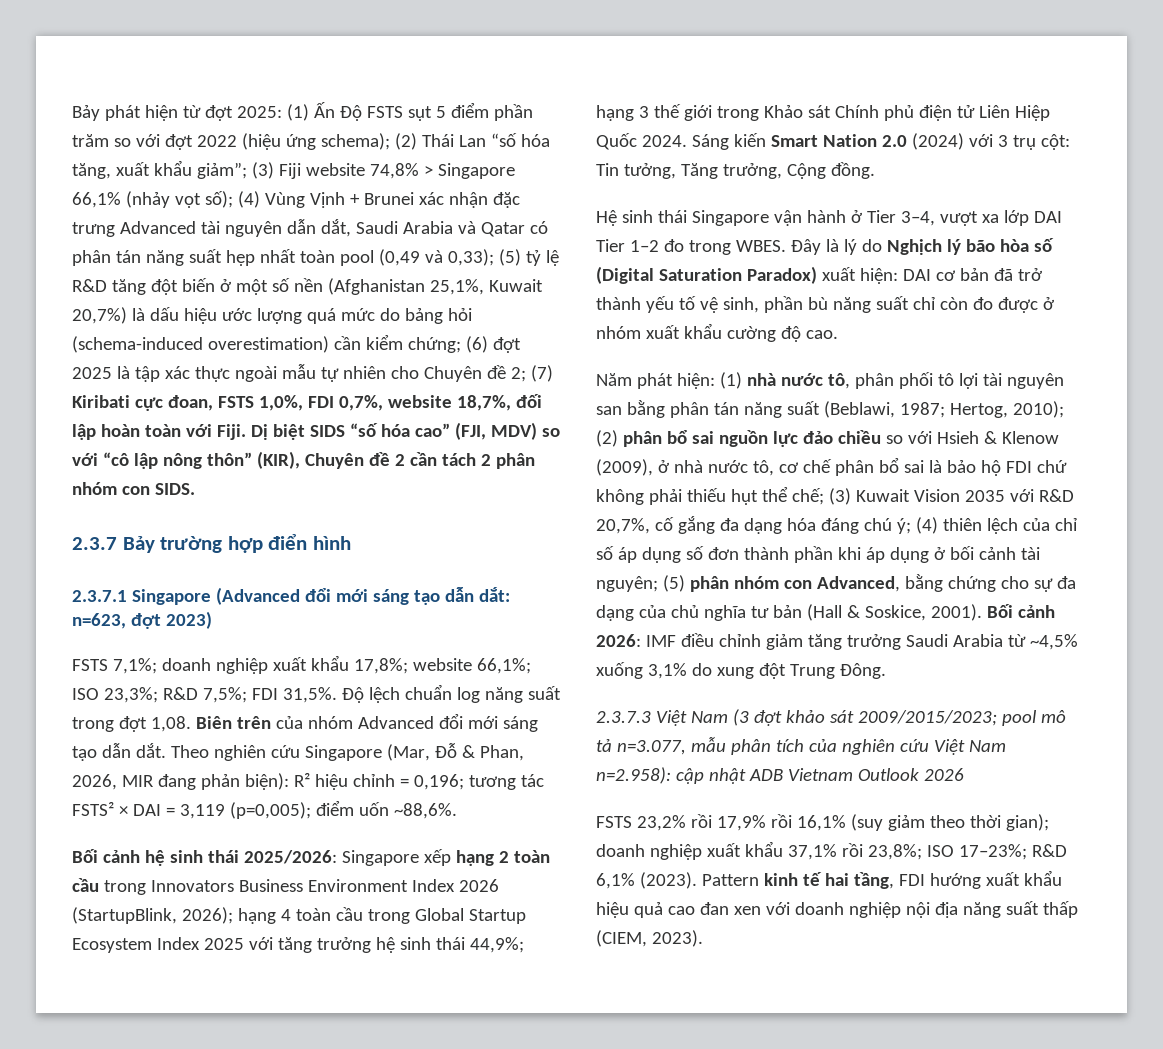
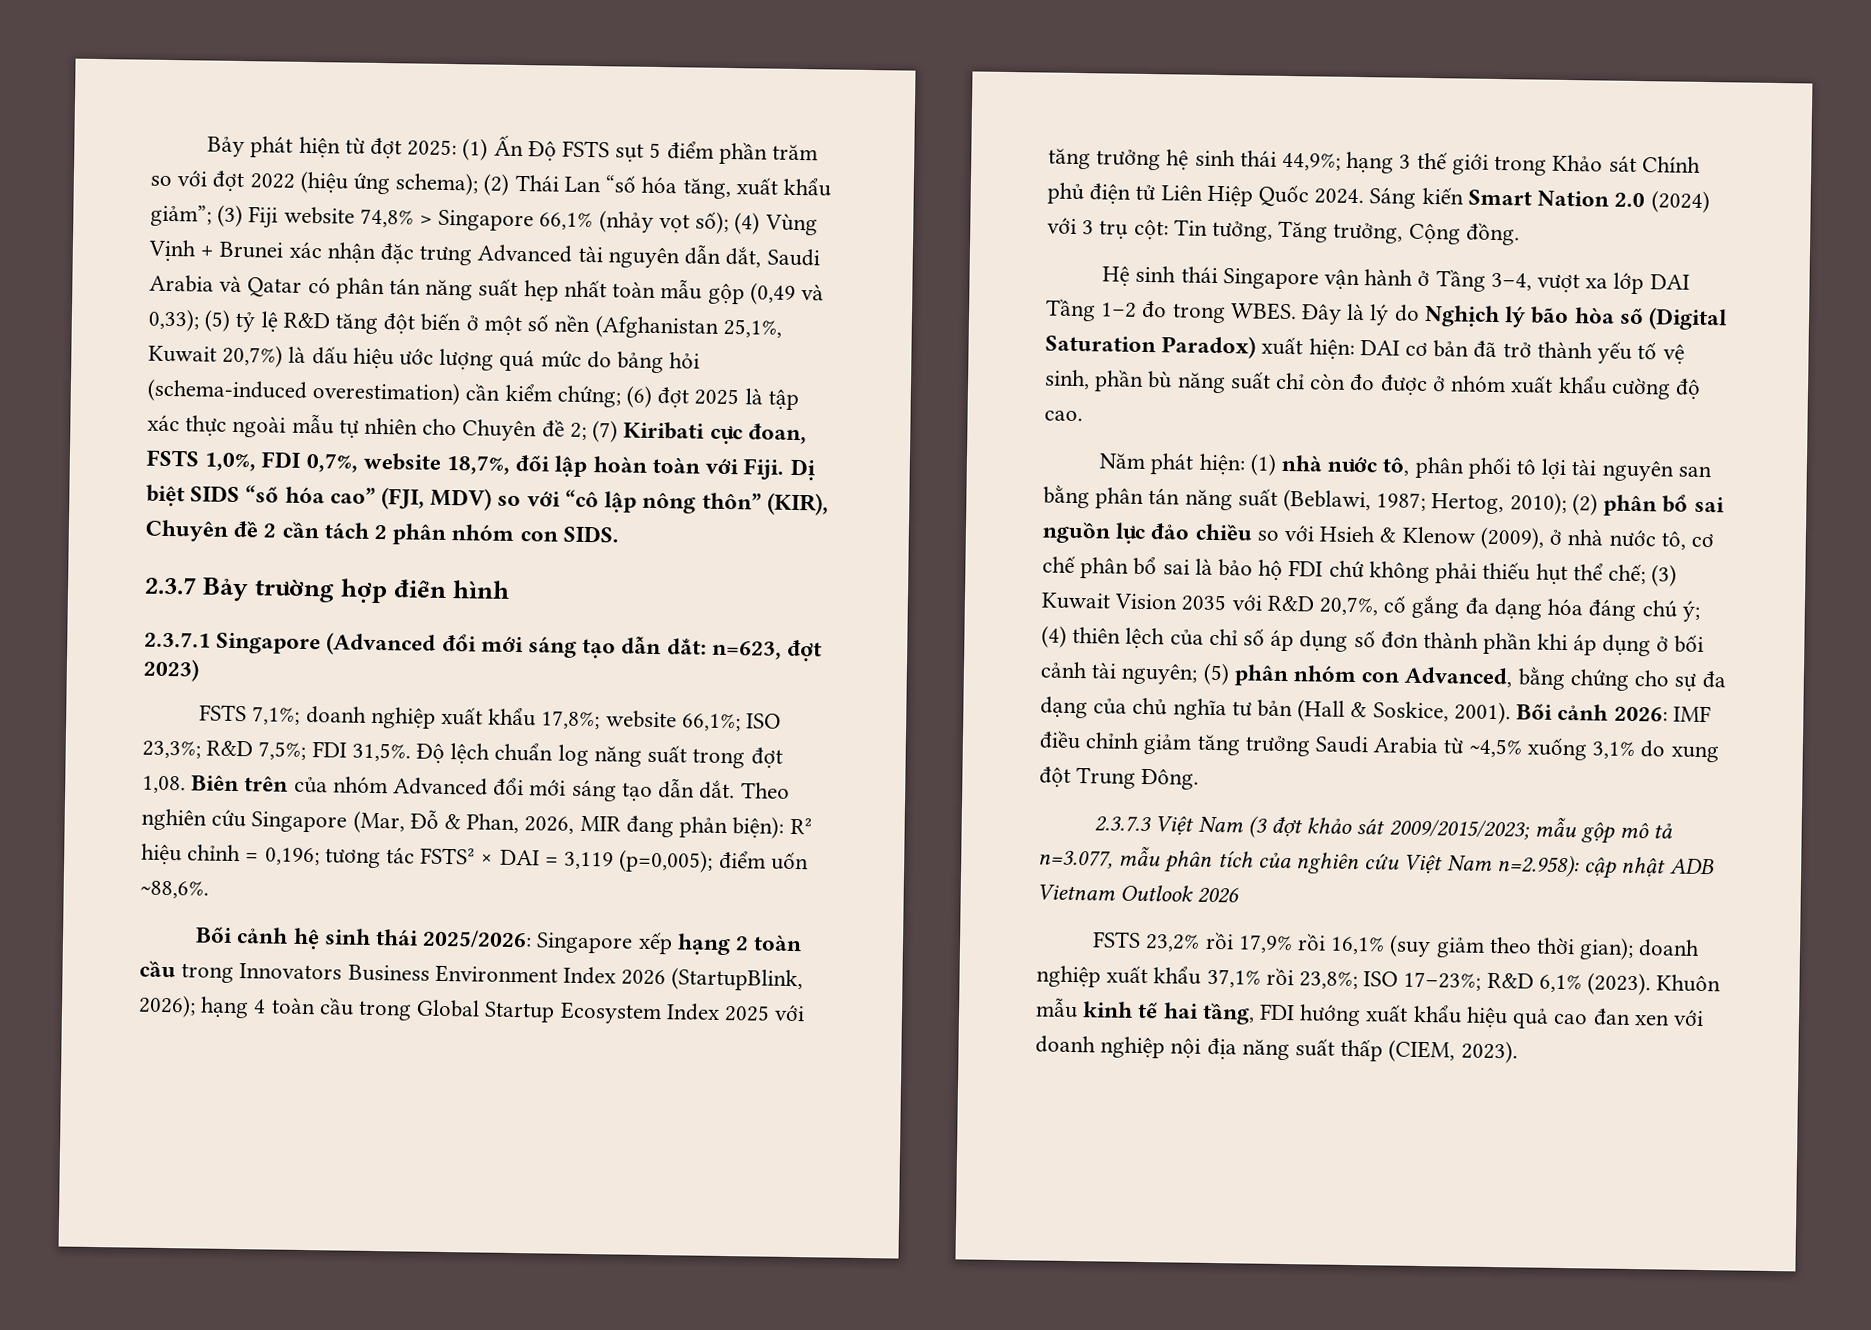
- (4) Vùng Vịnh + Brunei xác nhận đặc trưng Advanced tài nguyên dẫn dắt, Saudi Arabia và Qatar có phân tán năng suất hẹp nhất toàn pool (0,49 và 0,33);
+ (4) Vùng Vịnh + Brunei xác nhận đặc trưng Advanced tài nguyên dẫn dắt, Saudi Arabia và Qatar có phân tán năng suất hẹp nhất toàn mẫu gộp (0,49 và 0,33);
- Hệ sinh thái Singapore vận hành ở Tier 3–4, vượt xa lớp DAI Tier 1–2 đo trong WBES.
+ Hệ sinh thái Singapore vận hành ở Tầng 3–4, vượt xa lớp DAI Tầng 1–2 đo trong WBES.
- 2.3.7.3 Việt Nam (3 đợt khảo sát 2009/2015/2023; pool mô tả n=3.077, mẫu phân tích của nghiên cứu Việt Nam n=2.958): cập nhật ADB Vietnam Outlook 2026
+ 2.3.7.3 Việt Nam (3 đợt khảo sát 2009/2015/2023; mẫu gộp mô tả n=3.077, mẫu phân tích của nghiên cứu Việt Nam n=2.958): cập nhật ADB Vietnam Outlook 2026
- Pattern kinh tế hai tầng, FDI hướng xuất khẩu hiệu quả cao đan xen với doanh nghiệp nội địa năng suất thấp (CIEM, 2023).
+ Khuôn mẫu kinh tế hai tầng, FDI hướng xuất khẩu hiệu quả cao đan xen với doanh nghiệp nội địa năng suất thấp (CIEM, 2023).

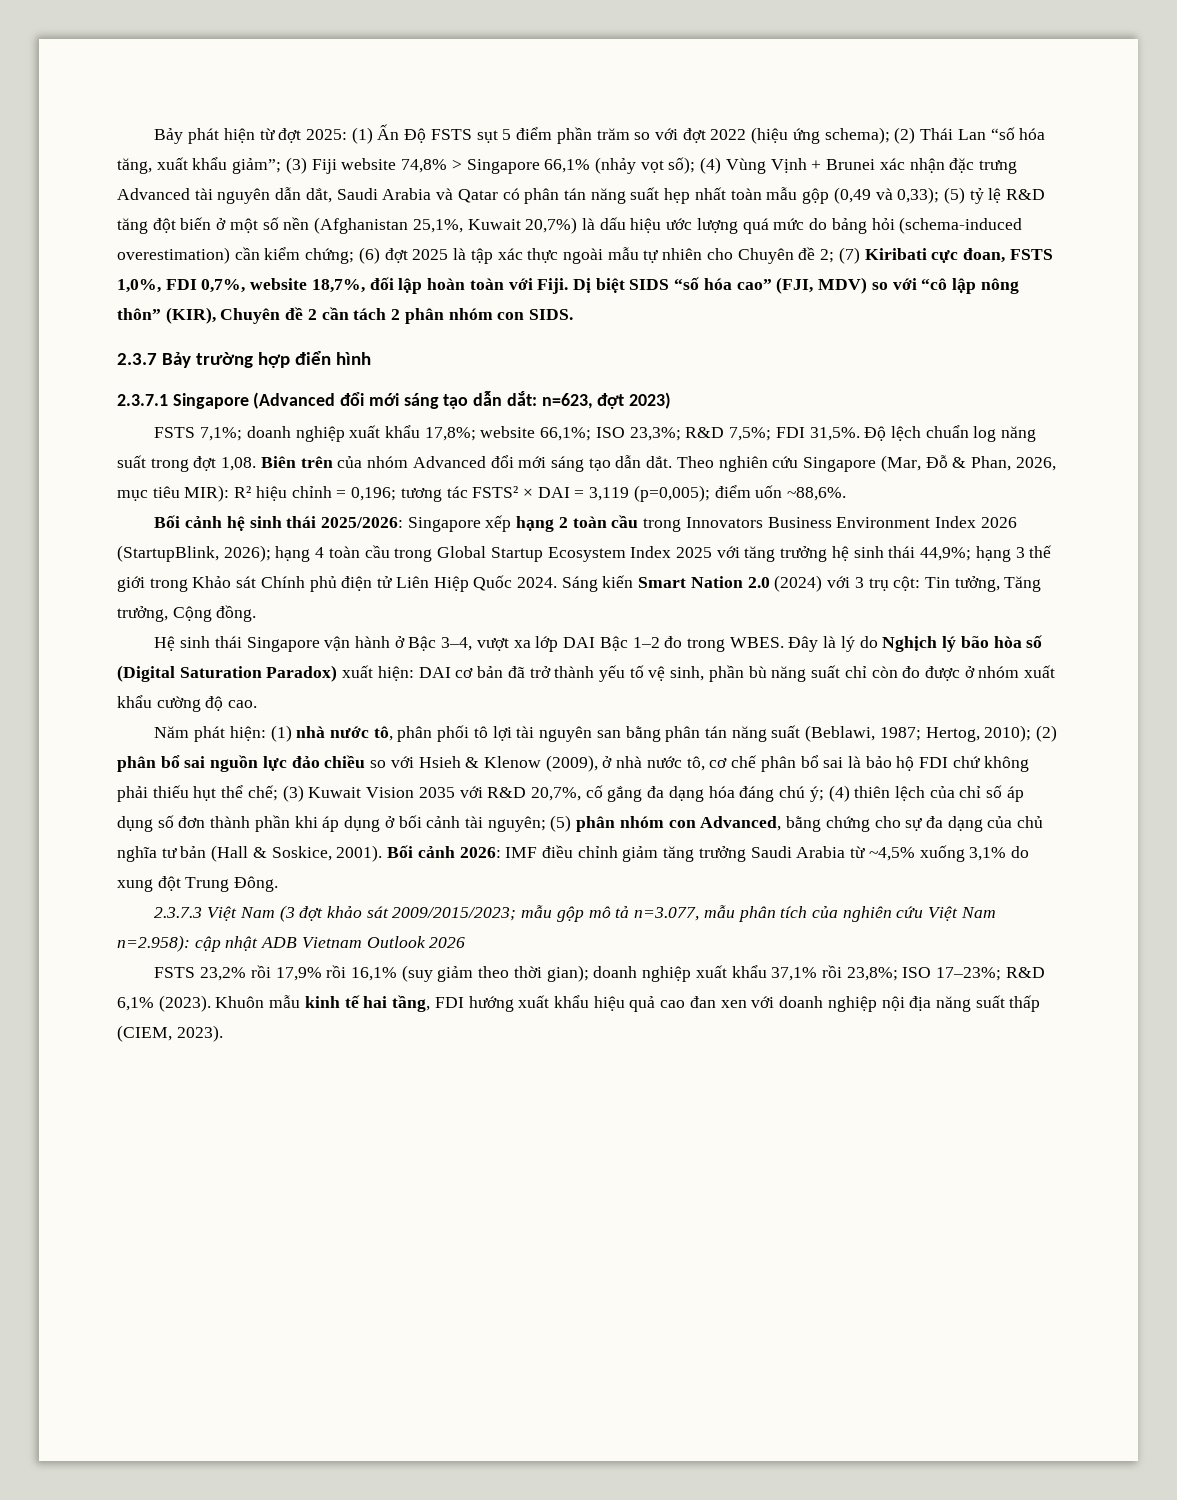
- Theo nghiên cứu Singapore (Mar, Đỗ & Phan, 2026, MIR đang phản biện): R² hiệu chỉnh = 0,196; tương tác FSTS² × DAI = 3,119 (p=0,005); điểm uốn ~88,6%.
+ Theo nghiên cứu Singapore (Mar, Đỗ & Phan, 2026, mục tiêu MIR): R² hiệu chỉnh = 0,196; tương tác FSTS² × DAI = 3,119 (p=0,005); điểm uốn ~88,6%.
- Hệ sinh thái Singapore vận hành ở Tầng 3–4, vượt xa lớp DAI Tầng 1–2 đo trong WBES.
+ Hệ sinh thái Singapore vận hành ở Bậc 3–4, vượt xa lớp DAI Bậc 1–2 đo trong WBES.

